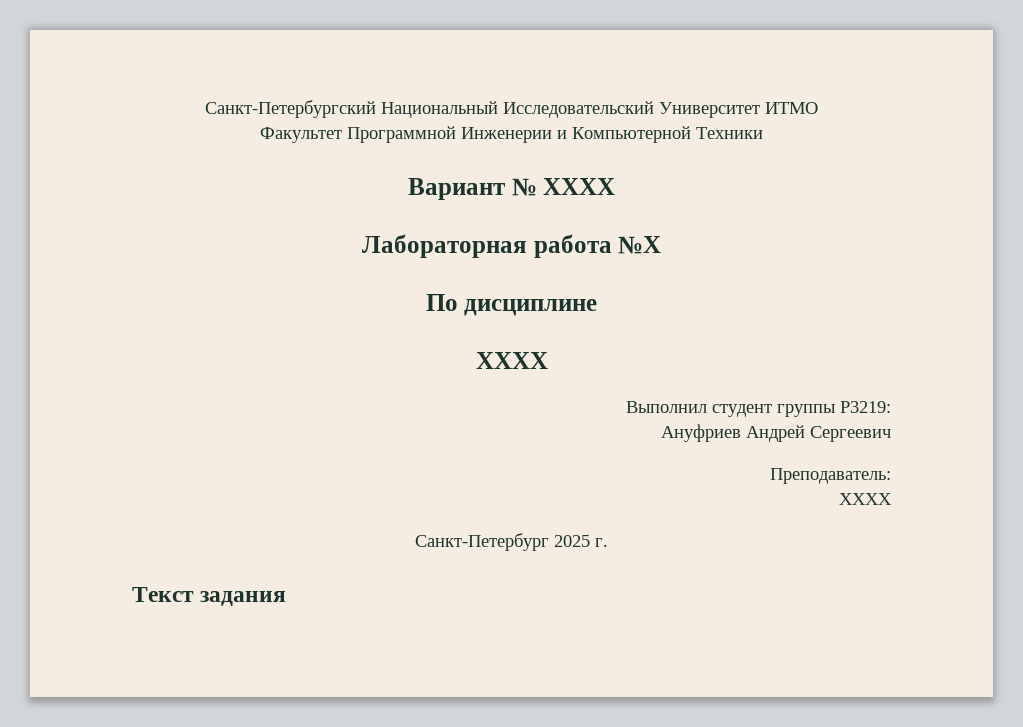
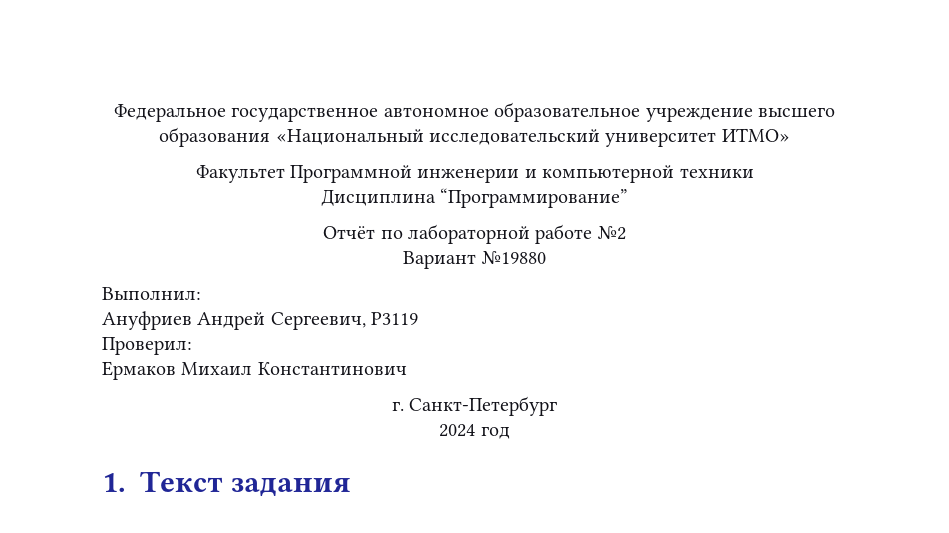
- Санкт-Петербургский Национальный Исследовательский Университет ИТМО
- Факультет Программной Инженерии и Компьютерной Техники
- Вариант № XXXX
- Лабораторная работа №X
- По дисциплине
- XXXX
- Выполнил студент группы P3219:
- Ануфриев Андрей Сергеевич
- Преподаватель:
- XXXX
- Санкт-Петербург 2025 г.
- Текст задания
+ Федеральное государственное автономное образовательное учреждение высшего образования «Национальный исследовательский университет ИТМО»
+ Факультет Программной инженерии и компьютерной техники
+ Дисциплина “Программирование”
+ Отчёт по лабораторной работе №2
+ Вариант №19880
+ Выполнил:
+ Ануфриев Андрей Сергеевич, Р3119
+ Проверил:
+ Ермаков Михаил Константинович
+ г. Санкт-Петербург
+ 2024 год
+ 1. Текст задания

